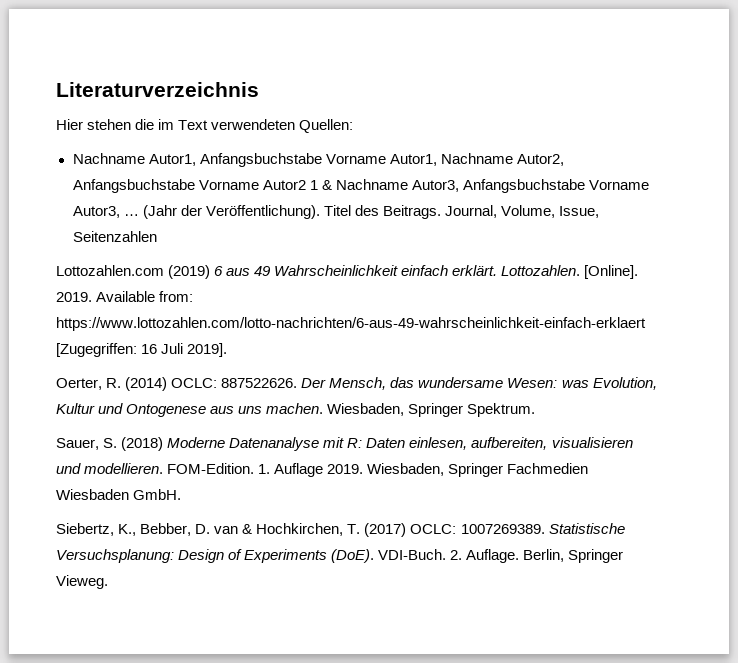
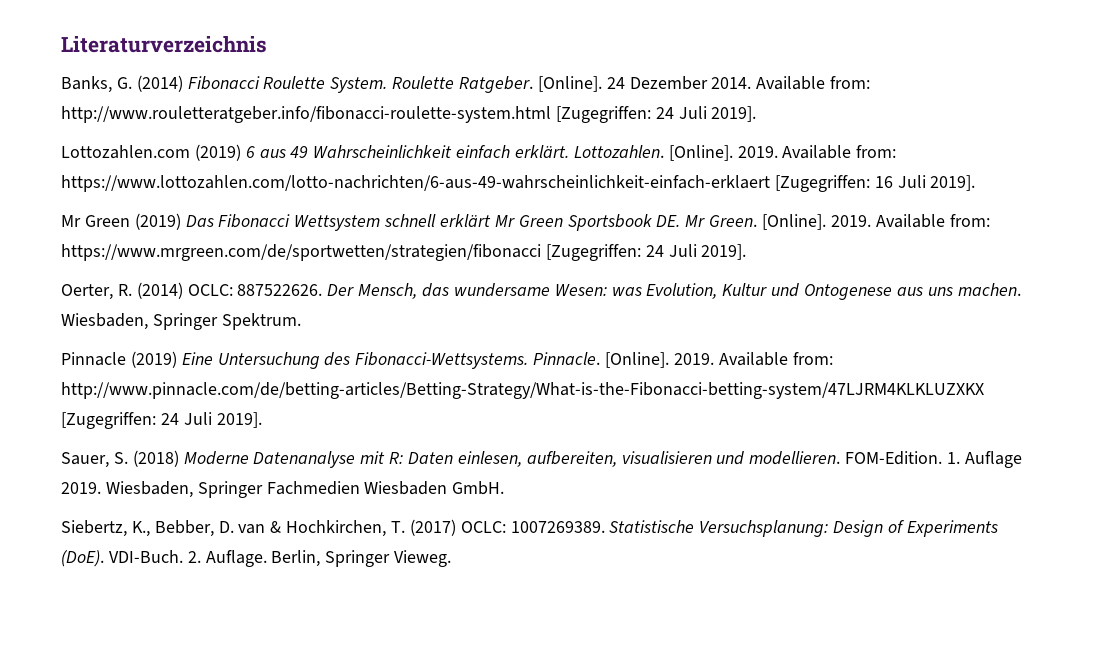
- Hier stehen die im Text verwendeten Quellen:
- Nachname Autor1, Anfangsbuchstabe Vorname Autor1, Nachname Autor2, Anfangsbuchstabe Vorname Autor2 1 & Nachname Autor3, Anfangsbuchstabe Vorname Autor3, … (Jahr der Veröffentlichung). Titel des Beitrags. Journal, Volume, Issue, Seitenzahlen
+ Banks, G. (2014) Fibonacci Roulette System. Roulette Ratgeber. [Online]. 24 Dezember 2014. Available from: http://www.rouletteratgeber.info/fibonacci-roulette-system.html [Zugegriffen: 24 Juli 2019].
+ Mr Green (2019) Das Fibonacci Wettsystem schnell erklärt Mr Green Sportsbook DE. Mr Green. [Online]. 2019. Available from: https://www.mrgreen.com/de/sportwetten/strategien/fibonacci [Zugegriffen: 24 Juli 2019].
+ Pinnacle (2019) Eine Untersuchung des Fibonacci-Wettsystems. Pinnacle. [Online]. 2019. Available from: http://www.pinnacle.com/de/betting-articles/Betting-Strategy/What-is-the-Fibonacci-betting-system/47LJRM4KLKLUZXKX [Zugegriffen: 24 Juli 2019].

